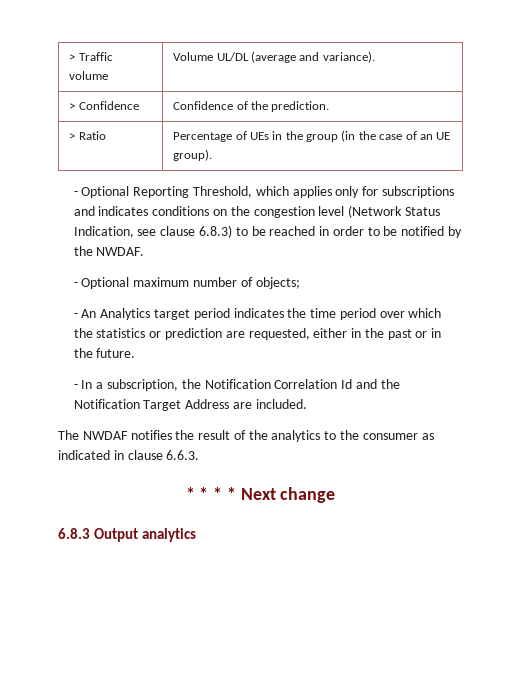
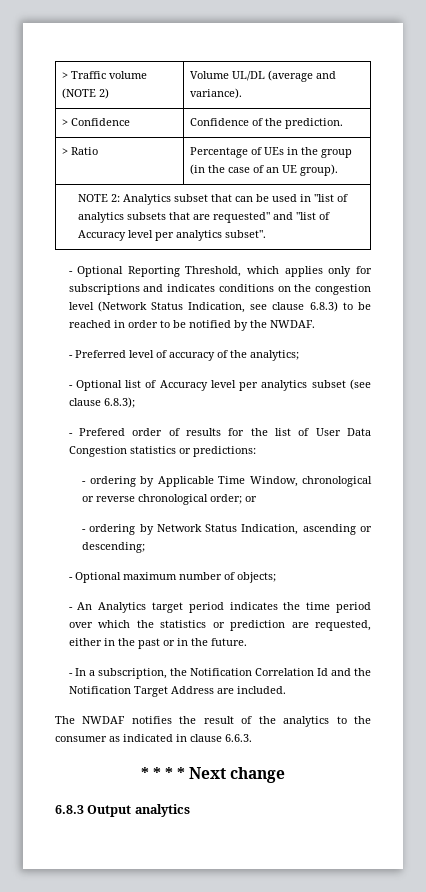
- > Traffic volume | Volume UL/DL (average and variance).
+ > Traffic volume (NOTE 2) | Volume UL/DL (average and variance).
+ NOTE 2: Analytics subset that can be used in "list of analytics subsets that are requested" and "list of Accuracy level per analytics subset".
+ - Preferred level of accuracy of the analytics;
+ - Optional list of Accuracy level per analytics subset (see clause 6.8.3);
+ - Prefered order of results for the list of User Data Congestion statistics or predictions:
+ - ordering by Applicable Time Window, chronological or reverse chronological order; or
+ - ordering by Network Status Indication, ascending or descending;

